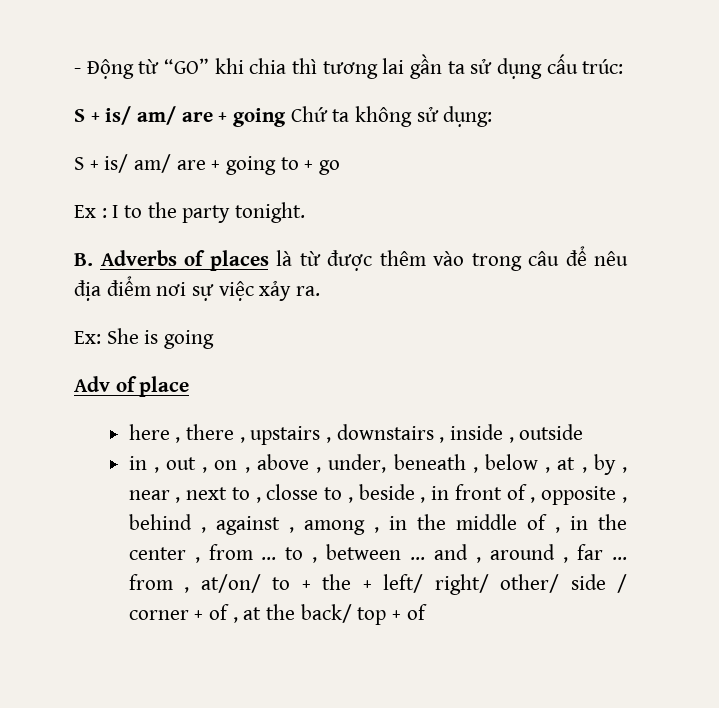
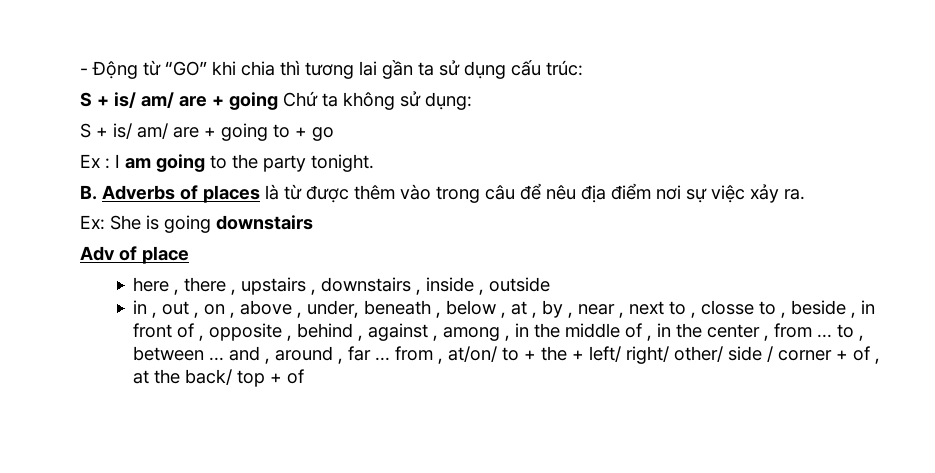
- Ex : I to the party tonight.
+ Ex : I am going to the party tonight.
- Ex: She is going
+ Ex: She is going downstairs

